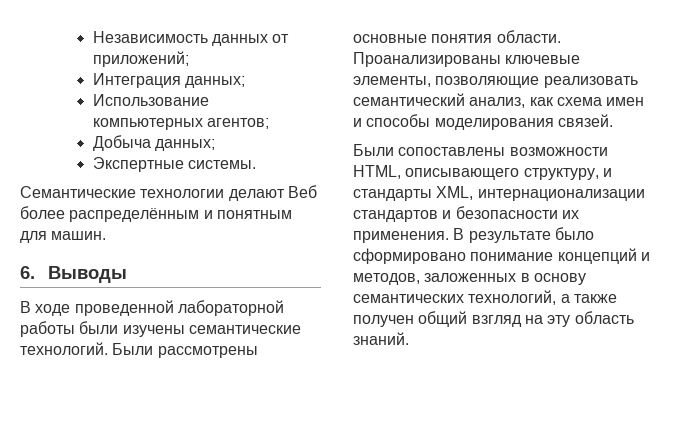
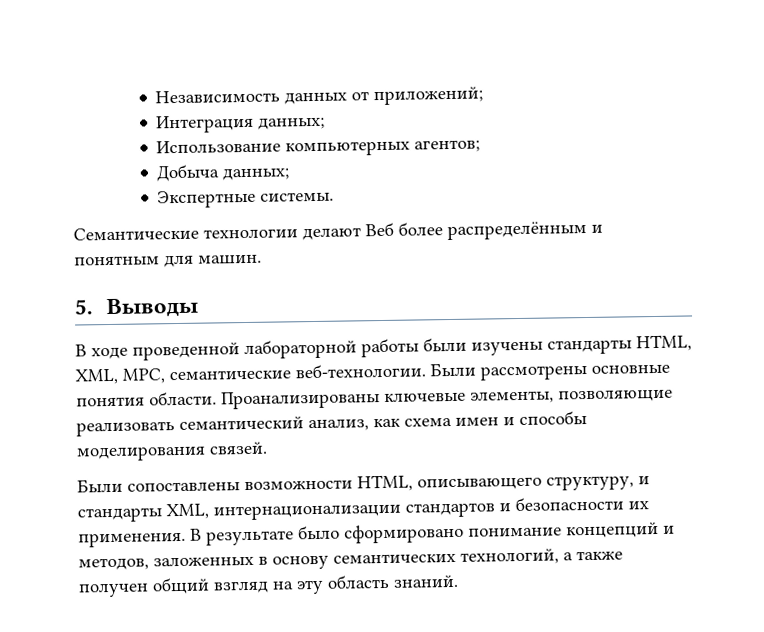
- 6. Выводы
+ 5. Выводы
- В ходе проведенной лабораторной работы были изучены семантические технологий.
+ В ходе проведенной лабораторной работы были изучены стандарты HTML, XML, MPC, семантические веб-технологии.

